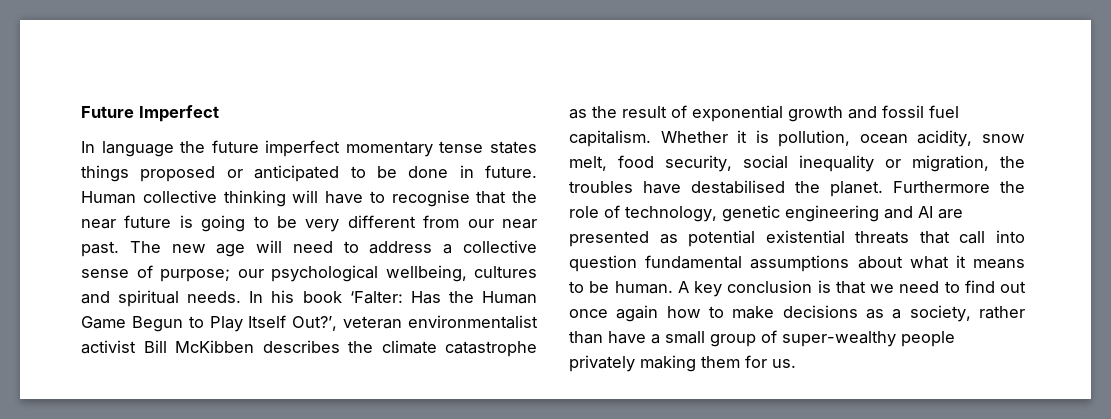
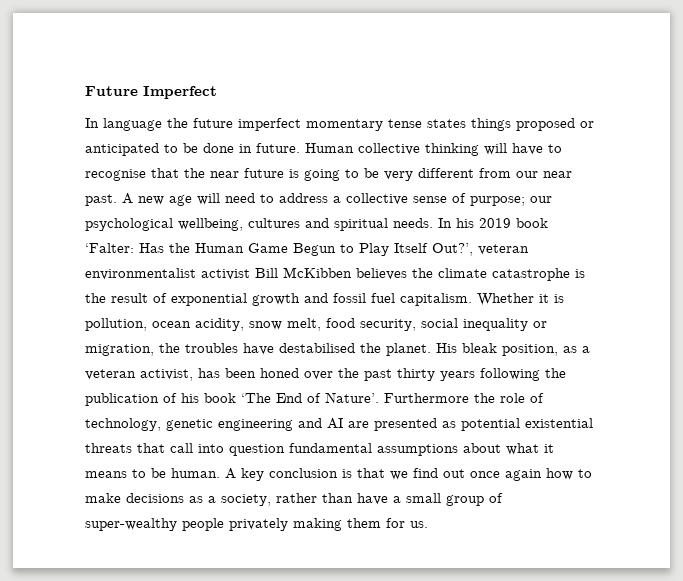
- The new age will need to address a collective sense of purpose; our psychological wellbeing, cultures and spiritual needs.
+ A new age will need to address a collective sense of purpose; our psychological wellbeing, cultures and spiritual needs.
- In his book ‘Falter: Has the Human Game Begun to Play Itself Out?’, veteran environmentalist activist Bill McKibben describes the climate catastrophe as the result of exponential growth and fossil fuel capitalism.
+ In his 2019 book ‘Falter: Has the Human Game Begun to Play Itself Out?’, veteran environmentalist activist Bill McKibben believes the climate catastrophe is the result of exponential growth and fossil fuel capitalism.
+ His bleak position, as a veteran activist, has been honed over the past thirty years following the publication of his book ‘The End of Nature’.
- A key conclusion is that we need to find out once again how to make decisions as a society, rather than have a small group of super-wealthy people privately making them for us.
+ A key conclusion is that we find out once again how to make decisions as a society, rather than have a small group of super-wealthy people privately making them for us.

